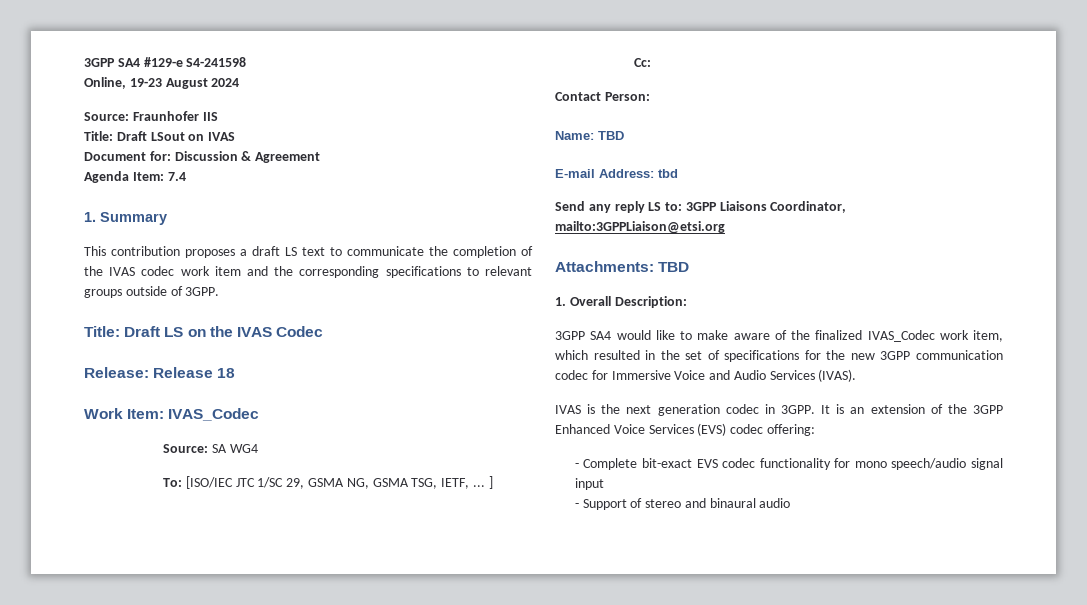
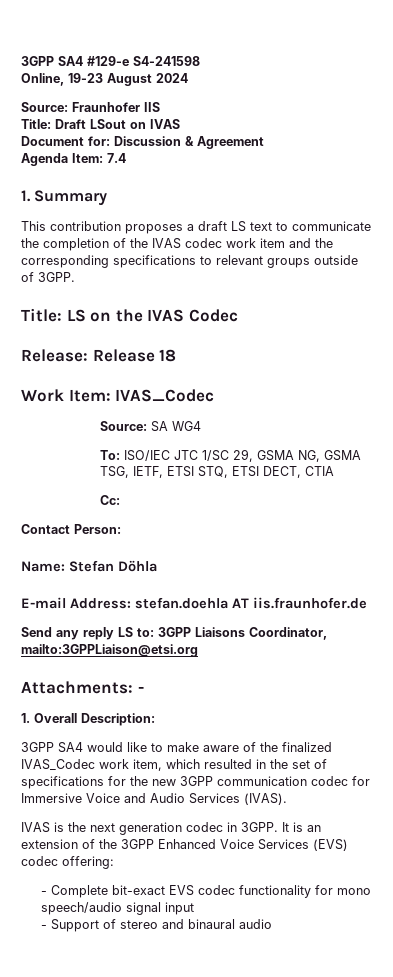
- Title: Draft LS on the IVAS Codec
+ Title: LS on the IVAS Codec
- To: [ISO/IEC JTC 1/SC 29, GSMA NG, GSMA TSG, IETF, ... ]
+ To: ISO/IEC JTC 1/SC 29, GSMA NG, GSMA TSG, IETF, ETSI STQ, ETSI DECT, CTIA
- Name: TBD
+ Name: Stefan Döhla
- E-mail Address: tbd
+ E-mail Address: stefan.doehla AT iis.fraunhofer.de
- Attachments: TBD
+ Attachments: -

